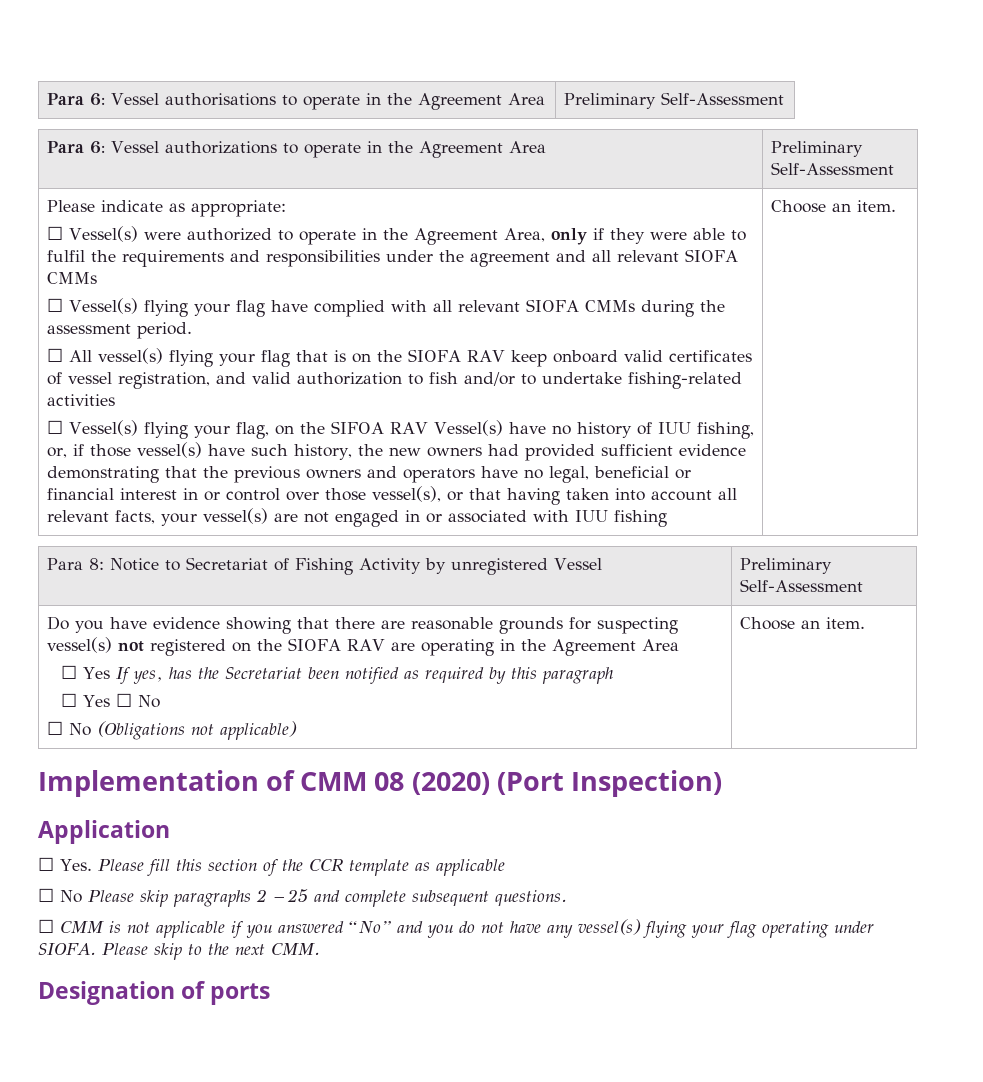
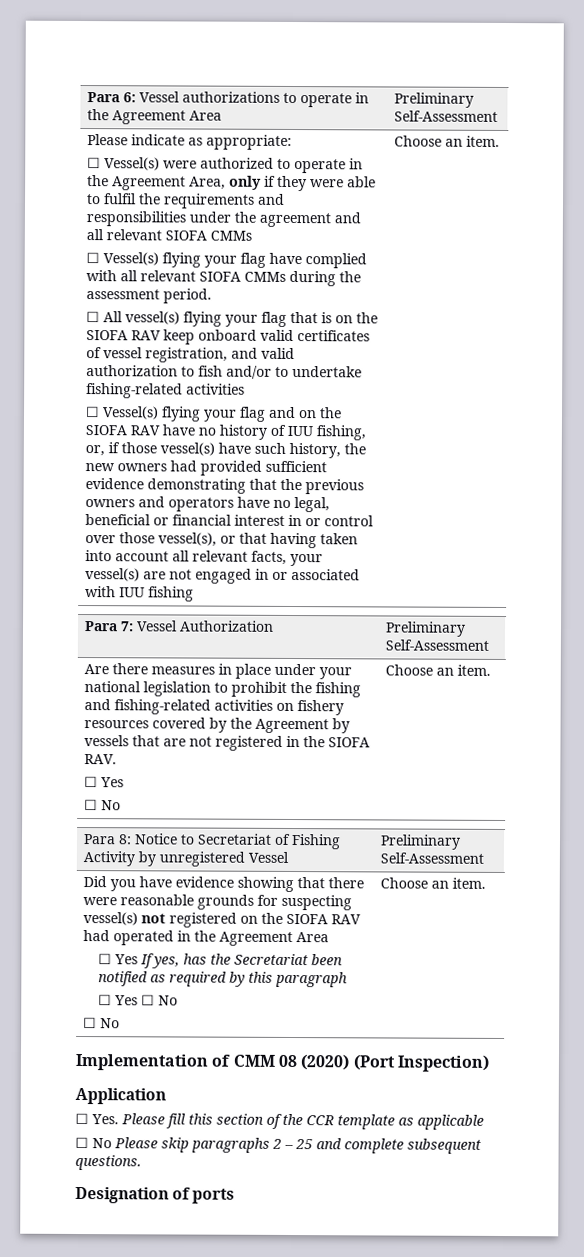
- Para 6: Vessel authorisations to operate in the Agreement Area | Preliminary Self-Assessment
- ☐ Vessel(s) flying your flag, on the SIFOA RAV Vessel(s) have no history of IUU fishing, or, if those vessel(s) have such history, the new owners had provided sufficient evidence demonstrating that the previous owners and operators have no legal, beneficial or financial interest in or control over those vessel(s), or that having taken into account all relevant facts, your vessel(s) are not engaged in or associated with IUU fishing
+ ☐ Vessel(s) flying your flag and on the SIOFA RAV have no history of IUU fishing, or, if those vessel(s) have such history, the new owners had provided sufficient evidence demonstrating that the previous owners and operators have no legal, beneficial or financial interest in or control over those vessel(s), or that having taken into account all relevant facts, your vessel(s) are not engaged in or associated with IUU fishing
+ Para 7: Vessel Authorization | Preliminary Self-Assessment
+ Are there measures in place under your national legislation to prohibit the fishing and fishing-related activities on fishery resources covered by the Agreement by vessels that are not registered in the SIOFA RAV.
+ ☐ Yes
+ ☐ No | Choose an item.
- Do you have evidence showing that there are reasonable grounds for suspecting vessel(s) not registered on the SIOFA RAV are operating in the Agreement Area
+ Did you have evidence showing that there were reasonable grounds for suspecting vessel(s) not registered on the SIOFA RAV had operated in the Agreement Area
  ☐ Yes ☐ No
- ☐ No (Obligations not applicable)
+ ☐ No
- ☐ CMM is not applicable if you answered “No” and you do not have any vessel(s) flying your flag operating under SIOFA. Please skip to the next CMM.

